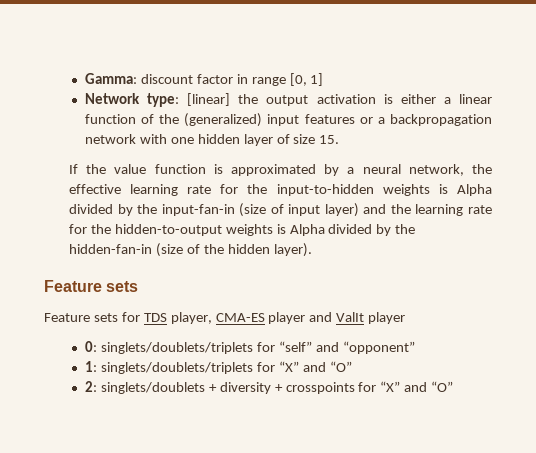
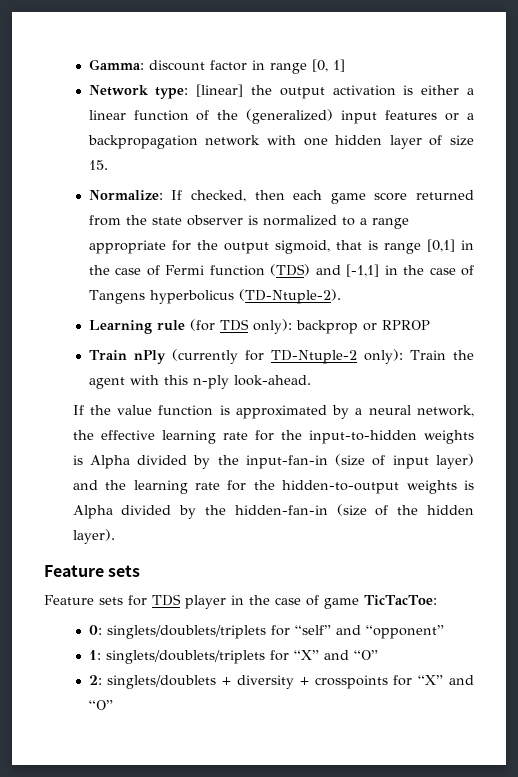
+ Normalize: If checked, then each game score returned from the state observer is normalized to a range appropriate for the output sigmoid, that is range [0,1] in the case of Fermi function (TDS) and [-1,1] in the case of Tangens hyperbolicus (TD-Ntuple-2).
+ Learning rule (for TDS only): backprop or RPROP
+ Train nPly (currently for TD-Ntuple-2 only): Train the agent with this n-ply look-ahead.
- Feature sets for TDS player, CMA-ES player and ValIt player
+ Feature sets for TDS player in the case of game TicTacToe:

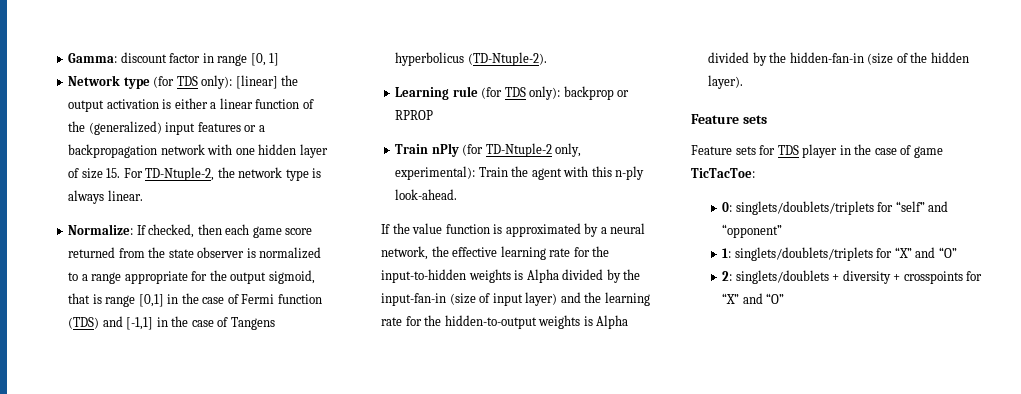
- Network type: [linear] the output activation is either a linear function of the (generalized) input features or a backpropagation network with one hidden layer of size 15.
+ Network type (for TDS only): [linear] the output activation is either a linear function of the (generalized) input features or a backpropagation network with one hidden layer of size 15. For TD-Ntuple-2, the network type is always linear.
- Train nPly (currently for TD-Ntuple-2 only): Train the agent with this n-ply look-ahead.
+ Train nPly (for TD-Ntuple-2 only, experimental): Train the agent with this n-ply look-ahead.

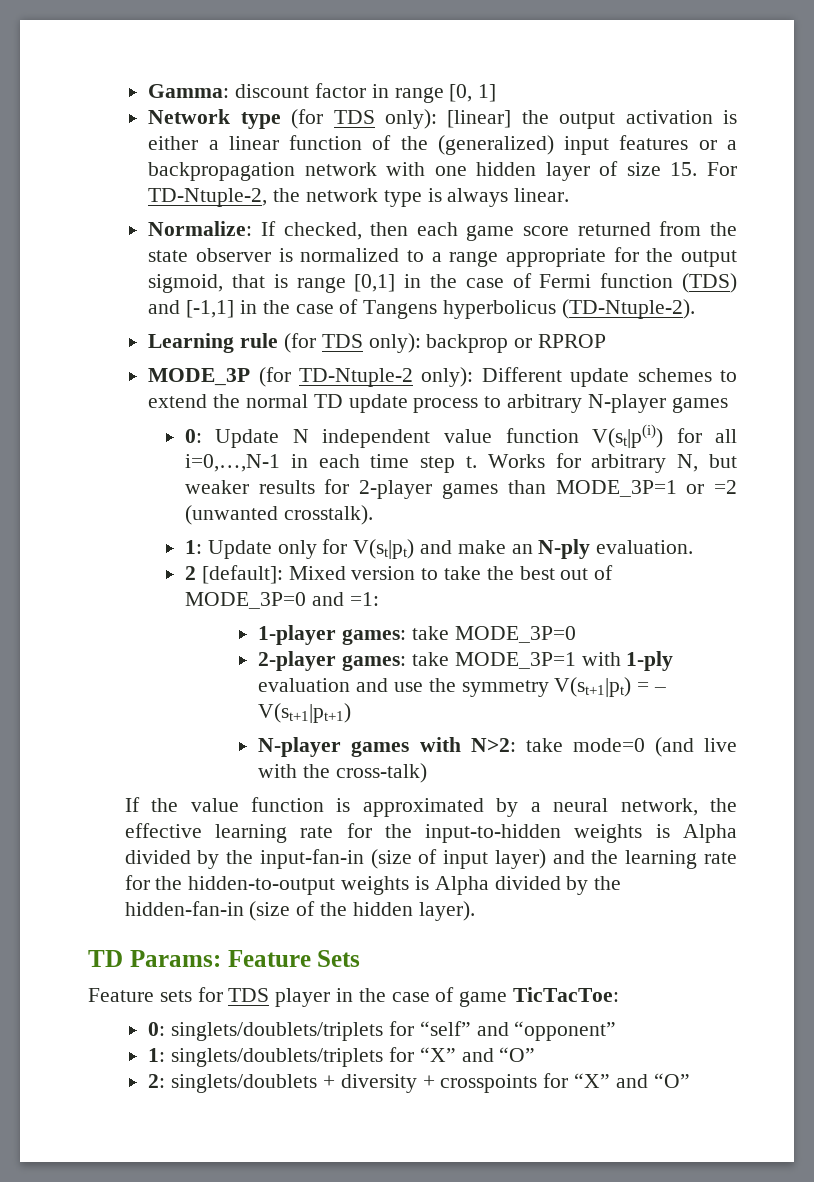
- Train nPly (for TD-Ntuple-2 only, experimental): Train the agent with this n-ply look-ahead.
+ MODE_3P (for TD-Ntuple-2 only): Different update schemes to extend the normal TD update process to arbitrary N-player games
+ 0: Update N independent value function V(st|p(i)) for all i=0,…,N-1 in each time step t. Works for arbitrary N, but weaker results for 2-player games than MODE_3P=1 or =2 (unwanted crosstalk).
+ 1: Update only for V(st|pt) and make an N-ply evaluation.
+ 2 [default]: Mixed version to take the best out of MODE_3P=0 and =1:
+ 1-player games: take MODE_3P=0
+ 2-player games: take MODE_3P=1 with 1-ply evaluation and use the symmetry V(st+1|pt) = – V(st+1|pt+1)
+ N-player games with N>2: take mode=0 (and live with the cross-talk)
  If the value function is approximated by a neural network, the effective learning rate for the input-to-hidden weights is Alpha divided by the input-fan-in (size of input layer) and the learning rate for the hidden-to-output weights is Alpha divided by the hidden-fan-in (size of the hidden layer).
- Feature sets
+ TD Params: Feature Sets

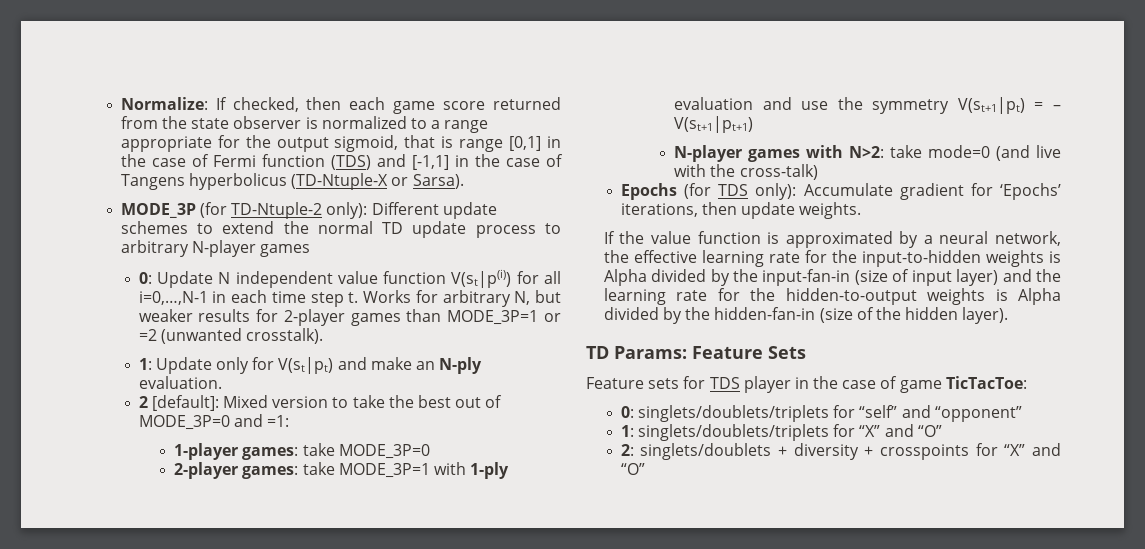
- Gamma: discount factor in range [0, 1]
- Network type (for TDS only): [linear] the output activation is either a linear function of the (generalized) input features or a backpropagation network with one hidden layer of size 15. For TD-Ntuple-2, the network type is always linear.
- Normalize: If checked, then each game score returned from the state observer is normalized to a range appropriate for the output sigmoid, that is range [0,1] in the case of Fermi function (TDS) and [-1,1] in the case of Tangens hyperbolicus (TD-Ntuple-2).
- Learning rule (for TDS only): backprop or RPROP
+ Normalize: If checked, then each game score returned from the state observer is normalized to a range appropriate for the output sigmoid, that is range [0,1] in the case of Fermi function (TDS) and [-1,1] in the case of Tangens hyperbolicus (TD-Ntuple-X or Sarsa).
+ Epochs (for TDS only): Accumulate gradient for ‘Epochs’ iterations, then update weights.

